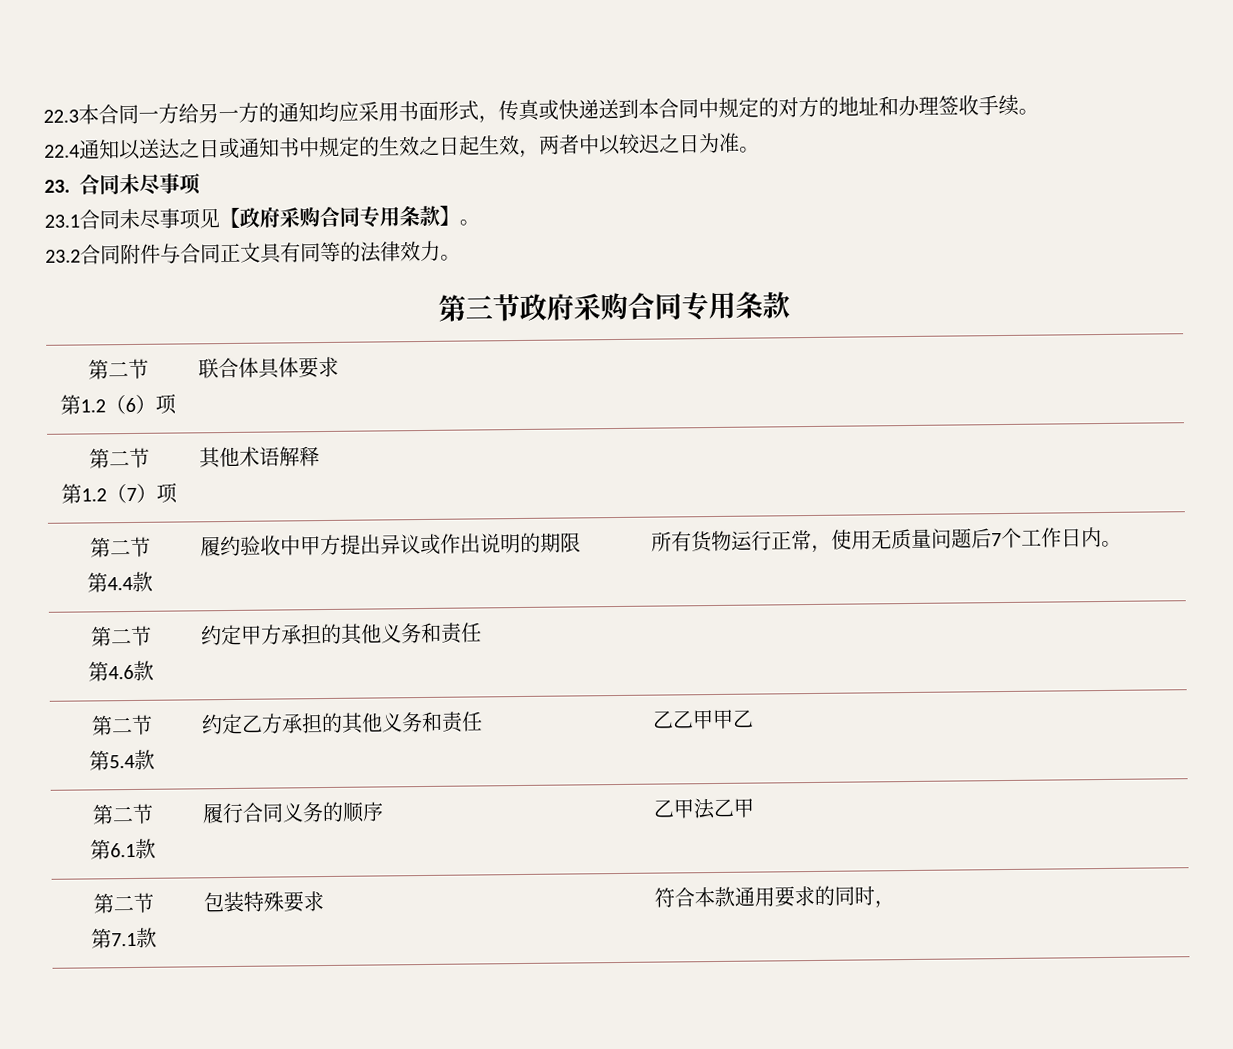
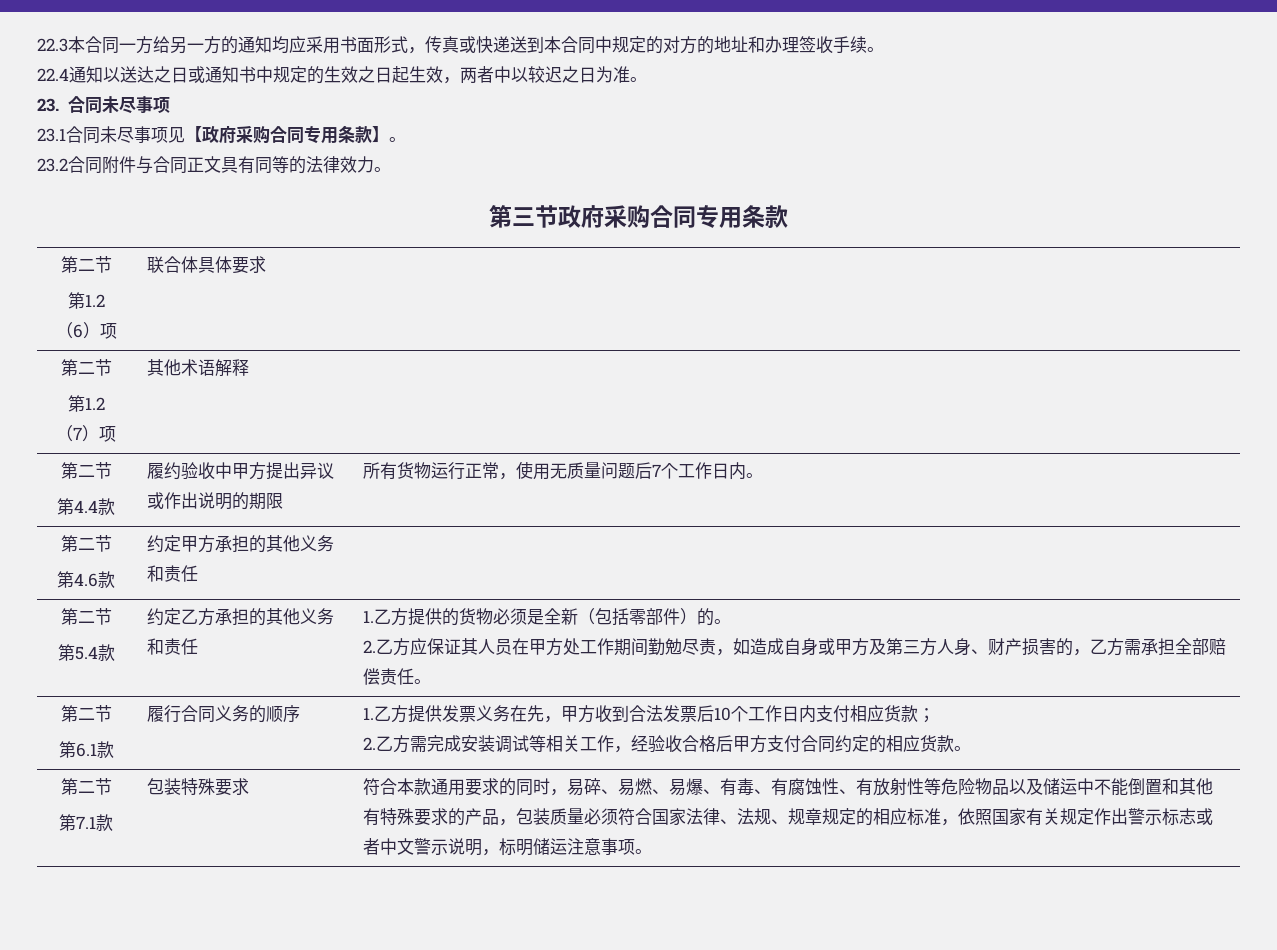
- 乙乙甲甲乙
+ 1.乙方提供的货物必须是全新（包括零部件）的。
+ 2.乙方应保证其人员在甲方处工作期间勤勉尽责，如造成自身或甲方及第三方人身、财产损害的，乙方需承担全部赔偿责任。
- 乙甲法乙甲
+ 1.乙方提供发票义务在先，甲方收到合法发票后10个工作日内支付相应货款；
+ 2.乙方需完成安装调试等相关工作，经验收合格后甲方支付合同约定的相应货款。
- 符合本款通用要求的同时，
+ 符合本款通用要求的同时，易碎、易燃、易爆、有毒、有腐蚀性、有放射性等危险物品以及储运中不能倒置和其他有特殊要求的产品，包装质量必须符合国家法律、法规、规章规定的相应标准，依照国家有关规定作出警示标志或者中文警示说明，标明储运注意事项。

